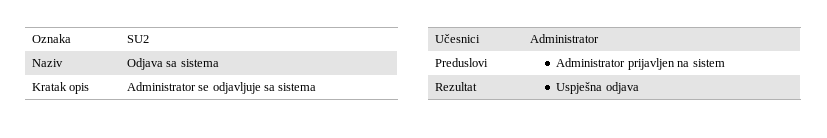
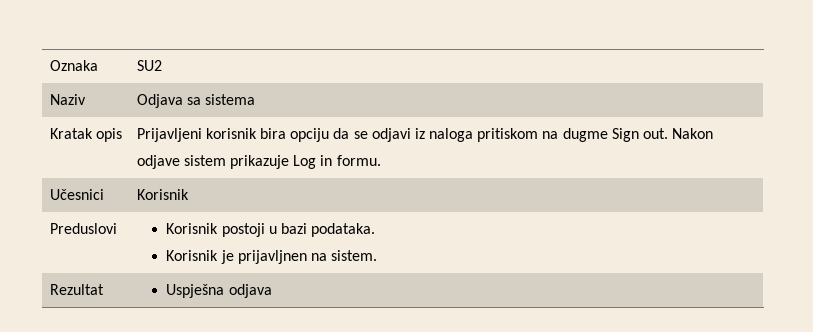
- Kratak opis | Administrator se odjavljuje sa sistema
+ Kratak opis | Prijavljeni korisnik bira opciju da se odjavi iz naloga pritiskom na dugme Sign out. Nakon odjave sistem prikazuje Log in formu.
- Učesnici | Administrator
+ Učesnici | Korisnik
- Preduslovi | Administrator prijavljen na sistem
+ Preduslovi | Korisnik postoji u bazi podataka.
+ Korisnik je prijavljnen na sistem.

